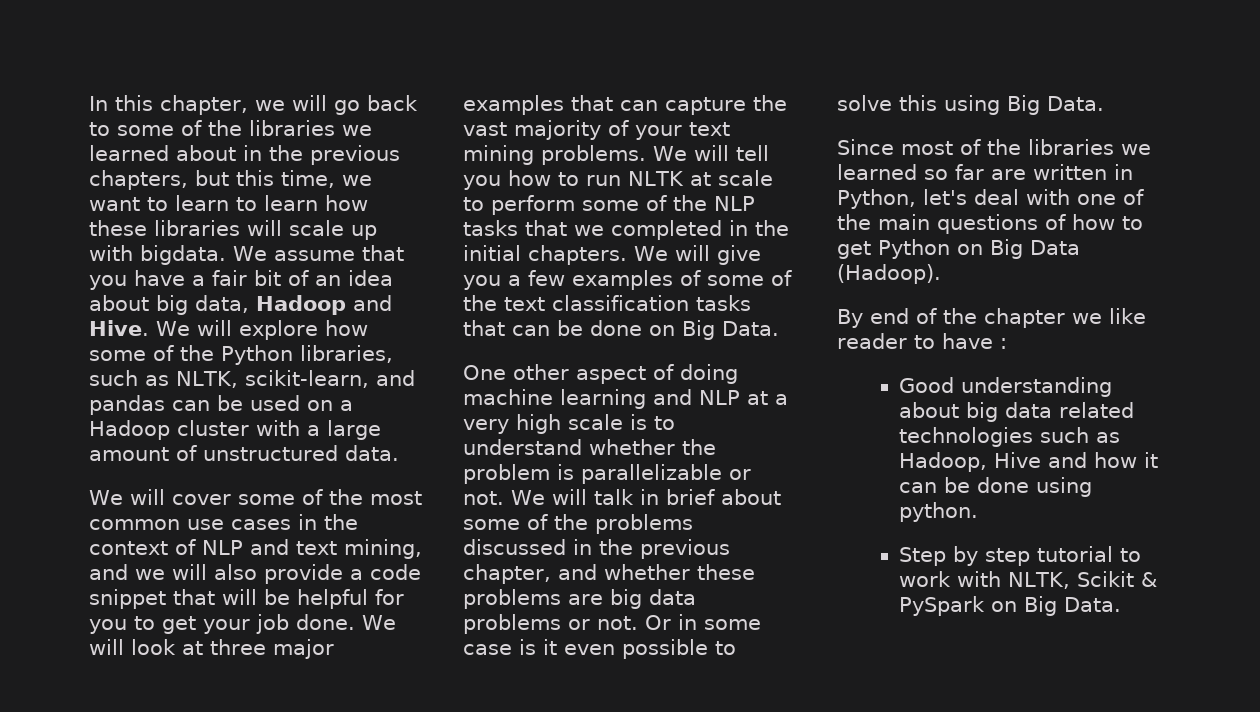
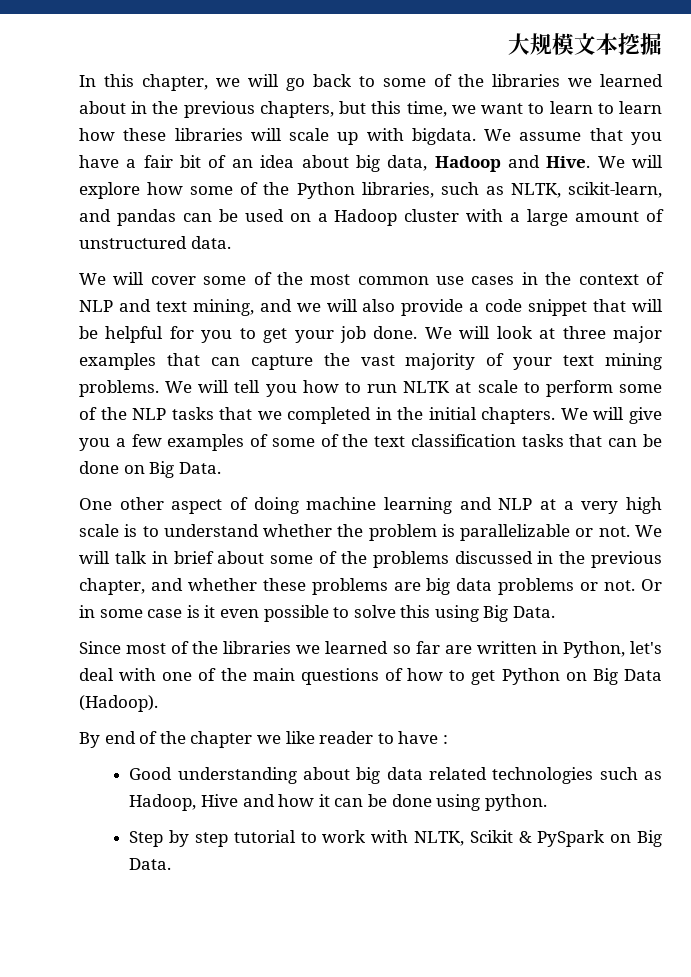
+ 大规模文本挖掘

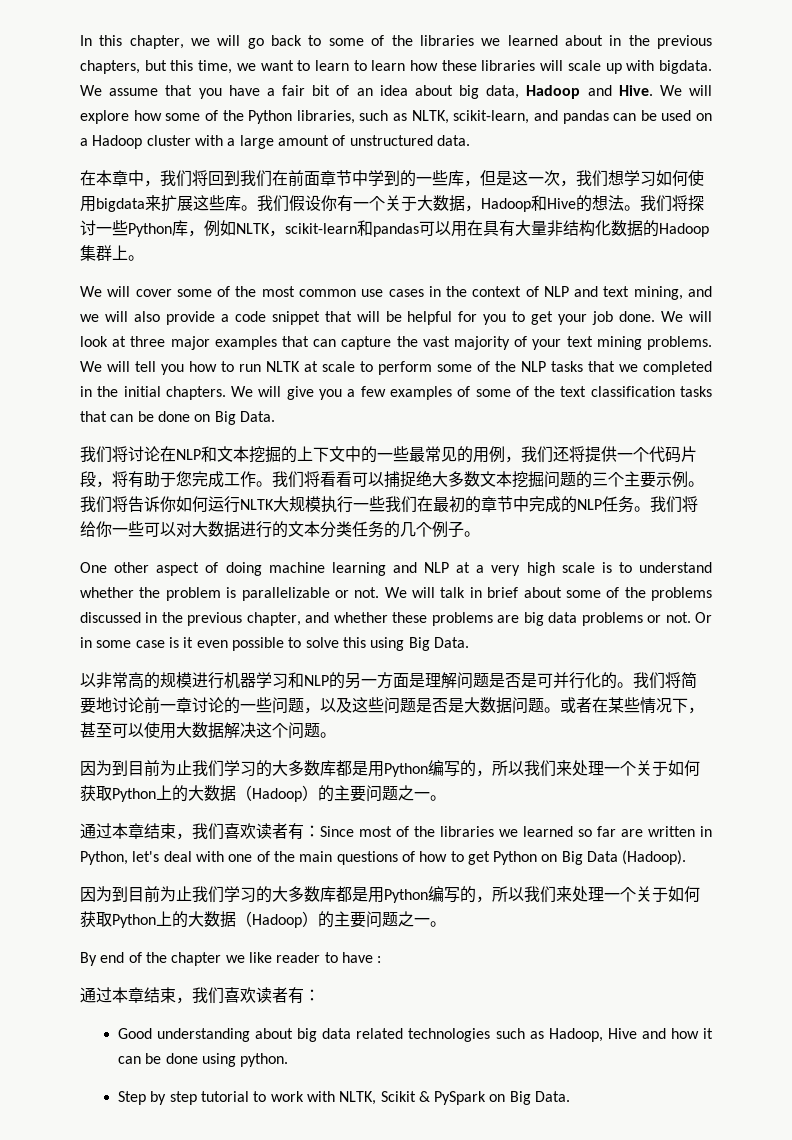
- 大规模文本挖掘
+ 在本章中，我们将回到我们在前面章节中学到的一些库，但是这一次，我们想学习如何使用bigdata来扩展这些库。我们假设你有一个关于大数据，Hadoop和Hive的想法。我们将探讨一些Python库，例如NLTK，scikit-learn和pandas可以用在具有大量非结构化数据的Hadoop集群上。
+ 我们将讨论在NLP和文本挖掘的上下文中的一些最常见的用例，我们还将提供一个代码片段，将有助于您完成工作。我们将看看可以捕捉绝大多数文本挖掘问题的三个主要示例。我们将告诉你如何运行NLTK大规模执行一些我们在最初的章节中完成的NLP任务。我们将给你一些可以对大数据进行的文本分类任务的几个例子。
- Since most of the libraries we learned so far are written in Python, let's deal with one of the main questions of how to get Python on Big Data (Hadoop).
+ 以非常高的规模进行机器学习和NLP的另一方面是理解问题是否是可并行化的。我们将简要地讨论前一章讨论的一些问题，以及这些问题是否是大数据问题。或者在某些情况下，甚至可以使用大数据解决这个问题。
+ 因为到目前为止我们学习的大多数库都是用Python编写的，所以我们来处理一个关于如何获取Python上的大数据（Hadoop）的主要问题之一。
+ 通过本章结束，我们喜欢读者有：Since most of the libraries we learned so far are written in Python, let's deal with one of the main questions of how to get Python on Big Data (Hadoop).
+ 因为到目前为止我们学习的大多数库都是用Python编写的，所以我们来处理一个关于如何获取Python上的大数据（Hadoop）的主要问题之一。
  By end of the chapter we like reader to have :
+ 通过本章结束，我们喜欢读者有：

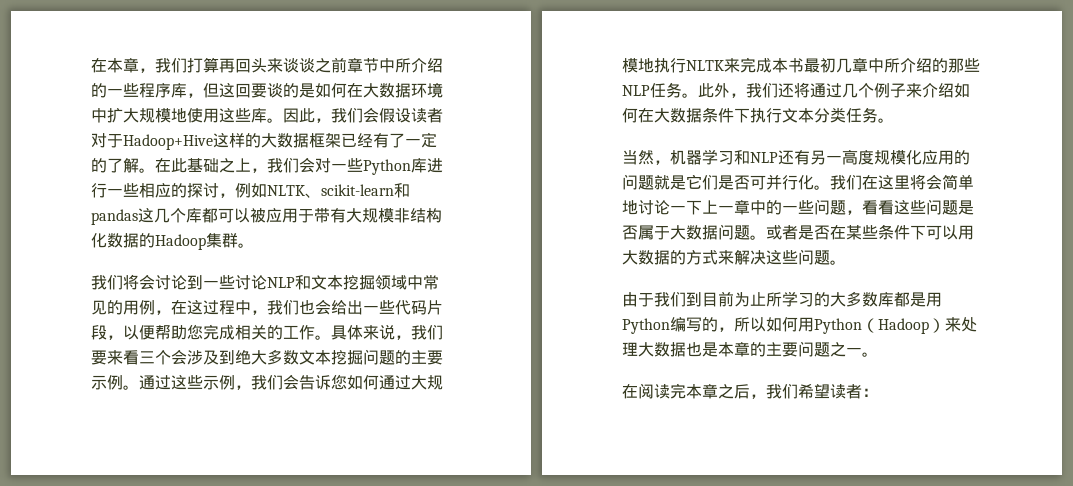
- In this chapter, we will go back to some of the libraries we learned about in the previous chapters, but this time, we want to learn to learn how these libraries will scale up with bigdata. We assume that you have a fair bit of an idea about big data, Hadoop and Hive. We will explore how some of the Python libraries, such as NLTK, scikit-learn, and pandas can be used on a Hadoop cluster with a large amount of unstructured data.
- 在本章中，我们将回到我们在前面章节中学到的一些库，但是这一次，我们想学习如何使用bigdata来扩展这些库。我们假设你有一个关于大数据，Hadoop和Hive的想法。我们将探讨一些Python库，例如NLTK，scikit-learn和pandas可以用在具有大量非结构化数据的Hadoop集群上。
- We will cover some of the most common use cases in the context of NLP and text mining, and we will also provide a code snippet that will be helpful for you to get your job done. We will look at three major examples that can capture the vast majority of your text mining problems. We will tell you how to run NLTK at scale to perform some of the NLP tasks that we completed in the initial chapters. We will give you a few examples of some of the text classification tasks that can be done on Big Data.
- 我们将讨论在NLP和文本挖掘的上下文中的一些最常见的用例，我们还将提供一个代码片段，将有助于您完成工作。我们将看看可以捕捉绝大多数文本挖掘问题的三个主要示例。
+ 在本章，我们打算再回头来谈谈之前章节中所介绍的一些程序库，但这回要谈的是如何在大数据环境中扩大规模地使用这些库。因此，我们会假设读者对于Hadoop+Hive这样的大数据框架已经有了一定的了解。在此基础之上，我们会对一些Python库进行一些相应的探讨，例如NLTK、scikit-learn和pandas这几个库都可以被应用于带有大规模非结构化数据的Hadoop集群。
+ 我们将会讨论到一些讨论NLP和文本挖掘领域中常见的用例，在这过程中，我们也会给出一些代码片段，以便帮助您完成相关的工作。具体来说，我们要来看三个会涉及到绝大多数文本挖掘问题的主要示例。
- 我们将告诉你如何运行NLTK大规模执行一些我们在最初的章节中完成的NLP任务。我们将给你一些可以对大数据进行的文本分类任务的几个例子。
- One other aspect of doing machine learning and NLP at a very high scale is to understand whether the problem is parallelizable or not. We will talk in brief about some of the problems discussed in the previous chapter, and whether these problems are big data problems or not. Or in some case is it even possible to solve this using Big Data.
- 以非常高的规模进行机器学习和NLP的另一方面是理解问题是否是可并行化的。我们将简要地讨论前一章讨论的一些问题，以及这些问题是否是大数据问题。
+ 通过这些示例，我们会告诉您如何通过大规模地执行NLTK来完成本书最初几章中所介绍的那些NLP任务。此外，我们还将通过几个例子来介绍如何在大数据条件下执行文本分类任务。
+ 当然，机器学习和NLP还有另一高度规模化应用的问题就是它们是否可并行化。我们在这里将会简单地讨论一下上一章中的一些问题，看看这些问题是否属于大数据问题。
- 或者在某些情况下，甚至可以使用大数据解决这个问题。
- 因为到目前为止我们学习的大多数库都是用Python编写的，所以我们来处理一个关于如何获取Python上的大数据（Hadoop）的主要问题之一。
- 通过本章结束，我们喜欢读者有：Since most of the libraries we learned so far are written in Python, let's deal with one of the main questions of how to get Python on Big Data (Hadoop).
- 因为到目前为止我们学习的大多数库都是用Python编写的，所以我们来处理一个关于如何获取Python上的大数据（Hadoop）的主要问题之一。
- By end of the chapter we like reader to have :
- 通过本章结束，我们喜欢读者有：
- Good understanding about big data related technologies such as Hadoop, Hive and how it can be done using python.
- Step by step tutorial to work with NLTK, Scikit & PySpark on Big Data.
+ 或者是否在某些条件下可以用大数据的方式来解决这些问题。
+ 由于我们到目前为止所学习的大多数库都是用Python编写的，所以如何用Python（Hadoop）来处理大数据也是本章的主要问题之一。
+ 在阅读完本章之后，我们希望读者：

